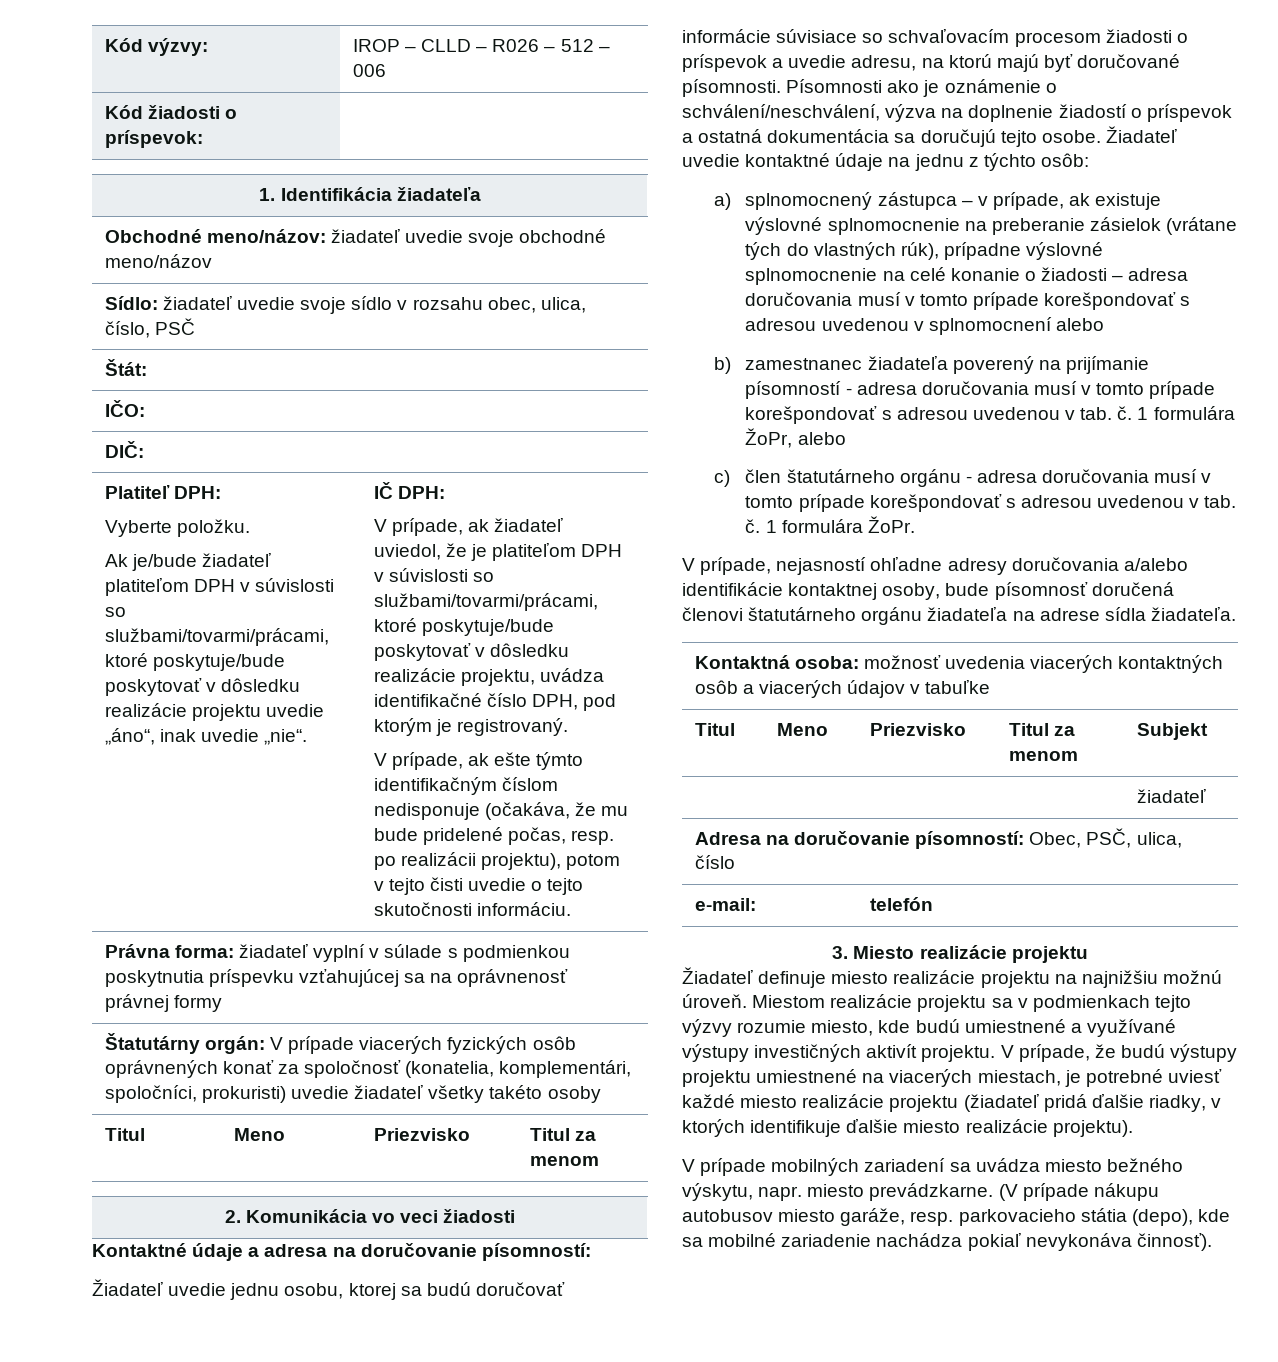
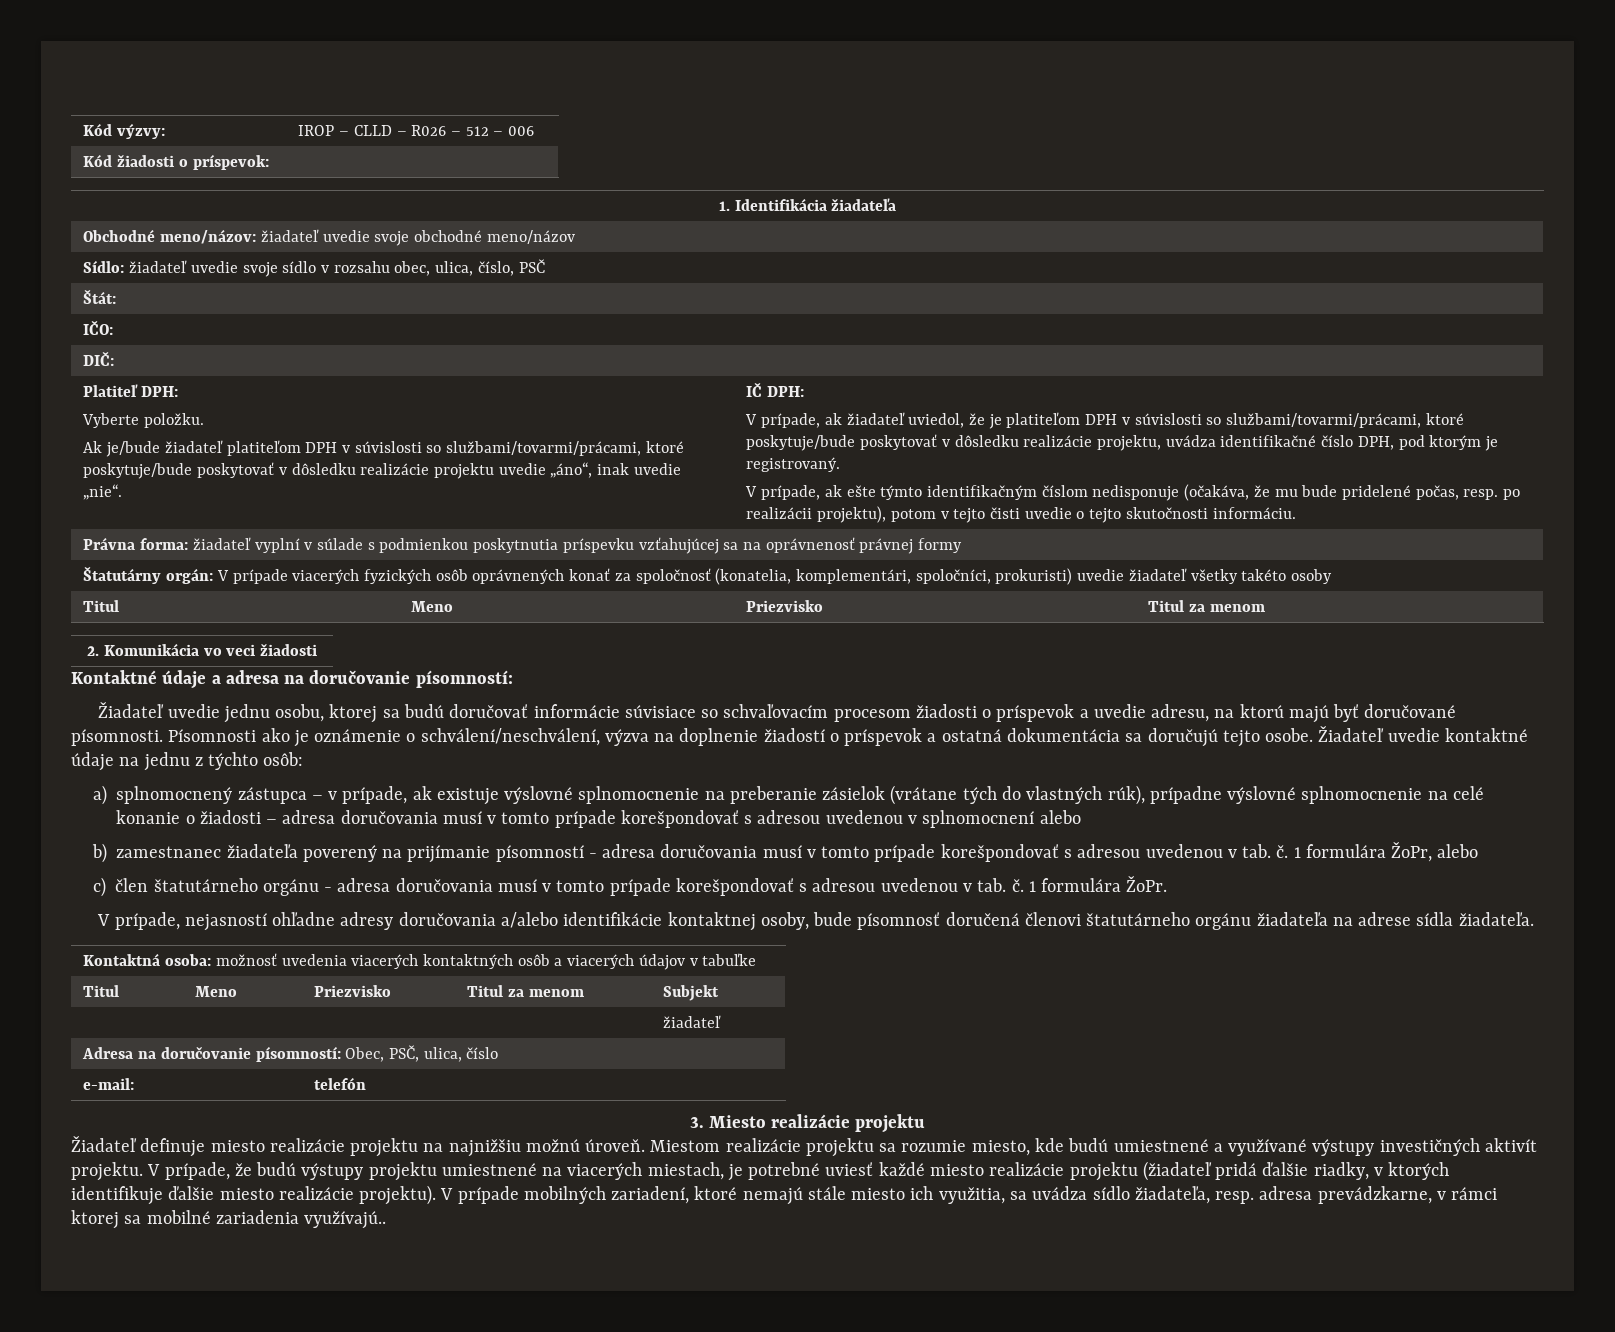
- Miestom realizácie projektu sa v podmienkach tejto výzvy rozumie miesto, kde budú umiestnené a využívané výstupy investičných aktivít projektu.
+ Miestom realizácie projektu sa rozumie miesto, kde budú umiestnené a využívané výstupy investičných aktivít projektu.
- V prípade, že budú výstupy projektu umiestnené na viacerých miestach, je potrebné uviesť každé miesto realizácie projektu (žiadateľ pridá ďalšie riadky, v ktorých identifikuje ďalšie miesto realizácie projektu).
- V prípade mobilných zariadení sa uvádza miesto bežného výskytu, napr. miesto prevádzkarne. (V prípade nákupu autobusov miesto garáže, resp. parkovacieho státia (depo), kde sa mobilné zariadenie nachádza pokiaľ nevykonáva činnosť).
+ V prípade, že budú výstupy projektu umiestnené na viacerých miestach, je potrebné uviesť každé miesto realizácie projektu (žiadateľ pridá ďalšie riadky, v ktorých identifikuje ďalšie miesto realizácie projektu). V prípade mobilných zariadení, ktoré nemajú stále miesto ich využitia, sa uvádza sídlo žiadateľa, resp. adresa prevádzkarne, v rámci ktorej sa mobilné zariadenia využívajú..

